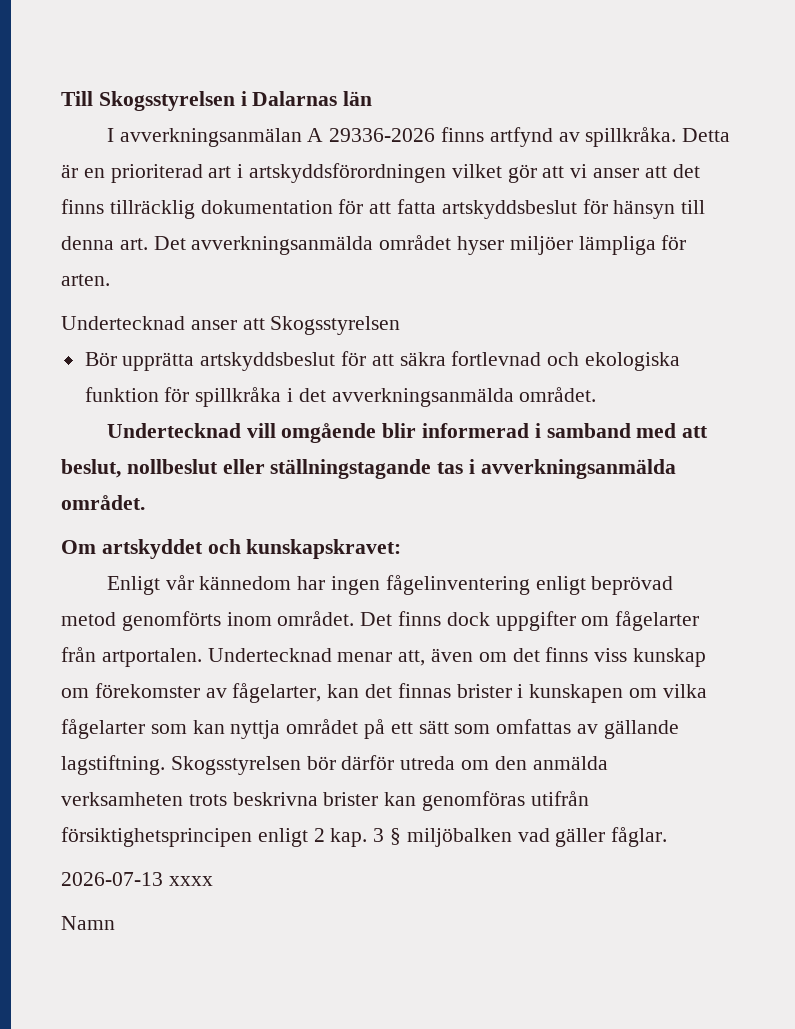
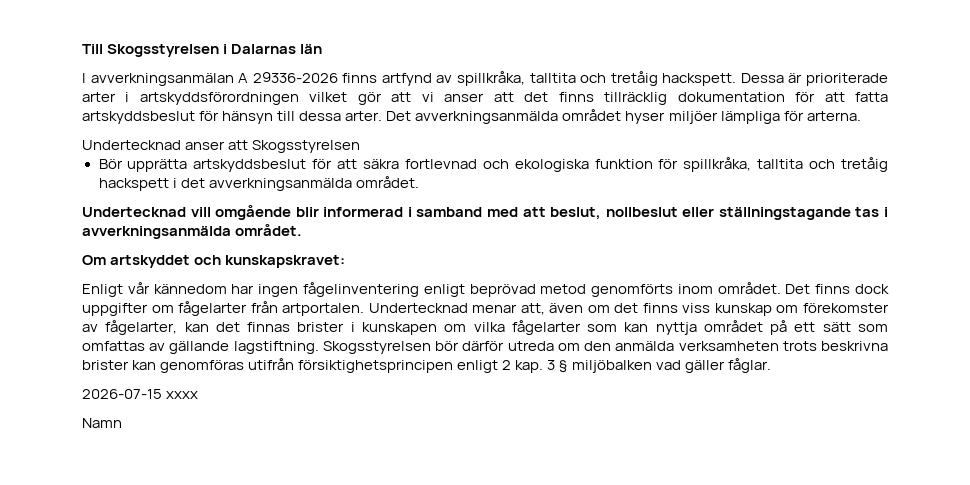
- I avverkningsanmälan A 29336-2026 finns artfynd av spillkråka. Detta är en prioriterad art i artskyddsförordningen vilket gör att vi anser att det finns tillräcklig dokumentation för att fatta artskyddsbeslut för hänsyn till denna art. Det avverkningsanmälda området hyser miljöer lämpliga för arten.
+ I avverkningsanmälan A 29336-2026 finns artfynd av spillkråka, talltita och tretåig hackspett. Dessa är prioriterade arter i artskyddsförordningen vilket gör att vi anser att det finns tillräcklig dokumentation för att fatta artskyddsbeslut för hänsyn till dessa arter. Det avverkningsanmälda området hyser miljöer lämpliga för arterna.
- Bör upprätta artskyddsbeslut för att säkra fortlevnad och ekologiska funktion för spillkråka i det avverkningsanmälda området.
+ Bör upprätta artskyddsbeslut för att säkra fortlevnad och ekologiska funktion för spillkråka, talltita och tretåig hackspett i det avverkningsanmälda området.
- 2026-07-13 xxxx
+ 2026-07-15 xxxx

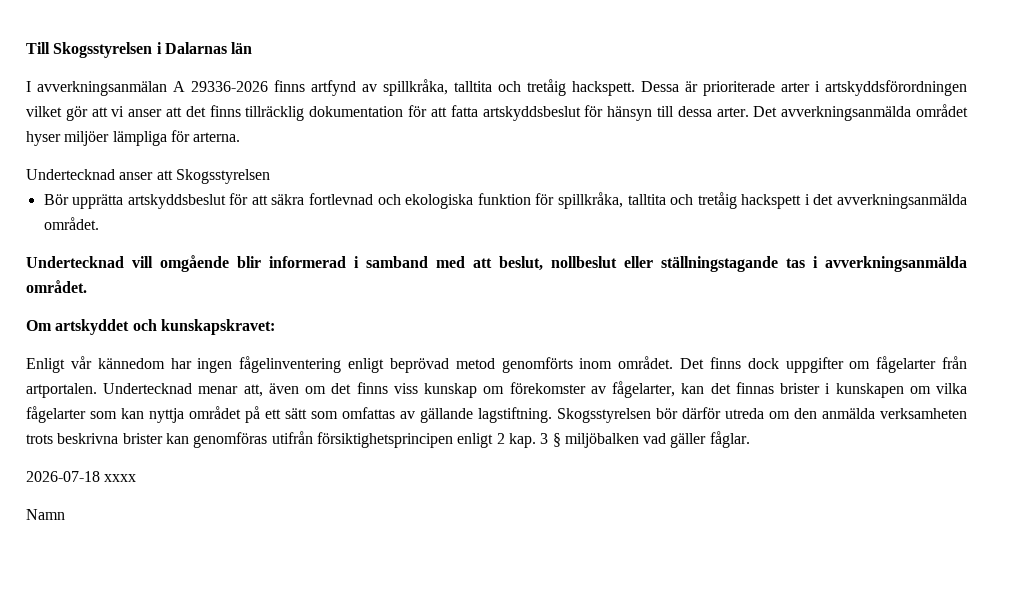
- 2026-07-15 xxxx
+ 2026-07-18 xxxx

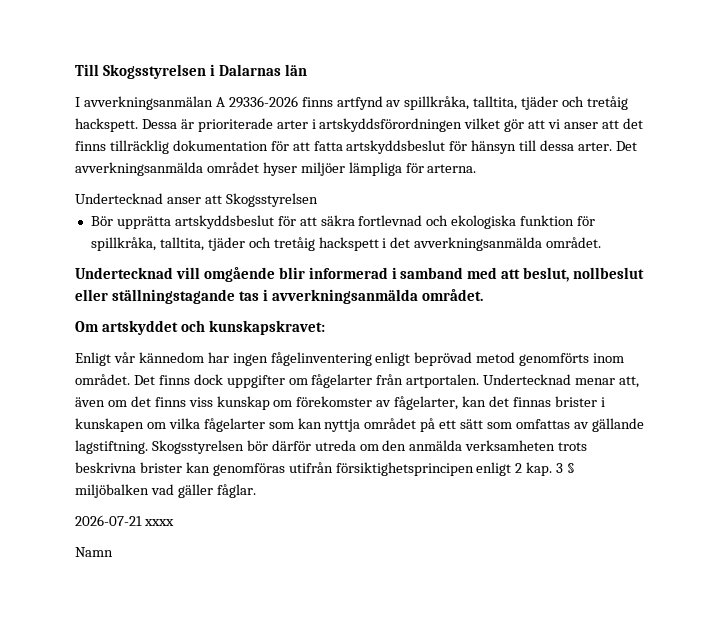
- I avverkningsanmälan A 29336-2026 finns artfynd av spillkråka, talltita och tretåig hackspett.
+ I avverkningsanmälan A 29336-2026 finns artfynd av spillkråka, talltita, tjäder och tretåig hackspett.
- Bör upprätta artskyddsbeslut för att säkra fortlevnad och ekologiska funktion för spillkråka, talltita och tretåig hackspett i det avverkningsanmälda området.
+ Bör upprätta artskyddsbeslut för att säkra fortlevnad och ekologiska funktion för spillkråka, talltita, tjäder och tretåig hackspett i det avverkningsanmälda området.
- 2026-07-18 xxxx
+ 2026-07-21 xxxx

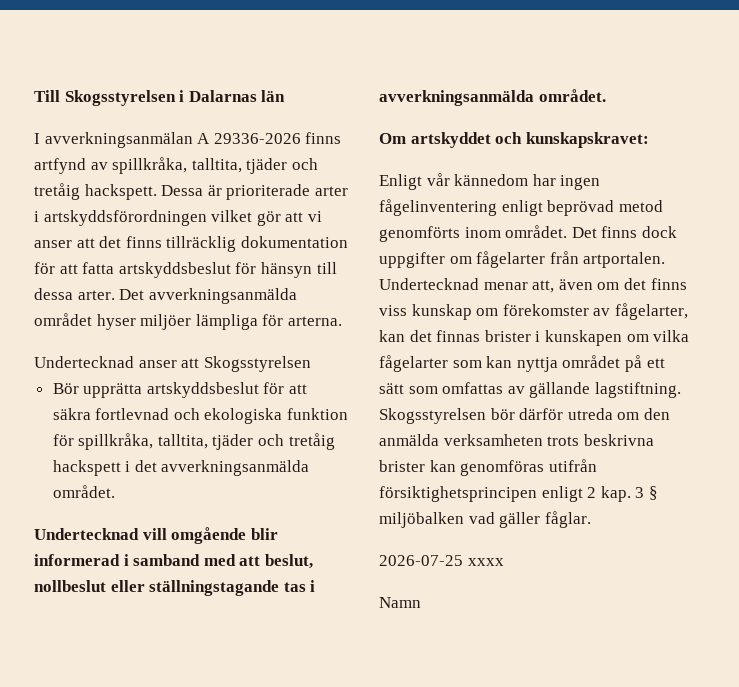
- 2026-07-21 xxxx
+ 2026-07-25 xxxx

